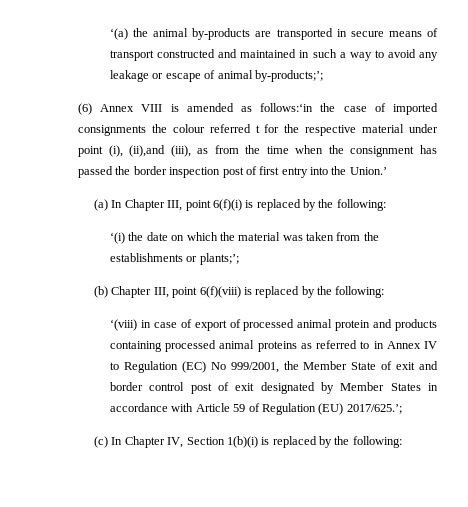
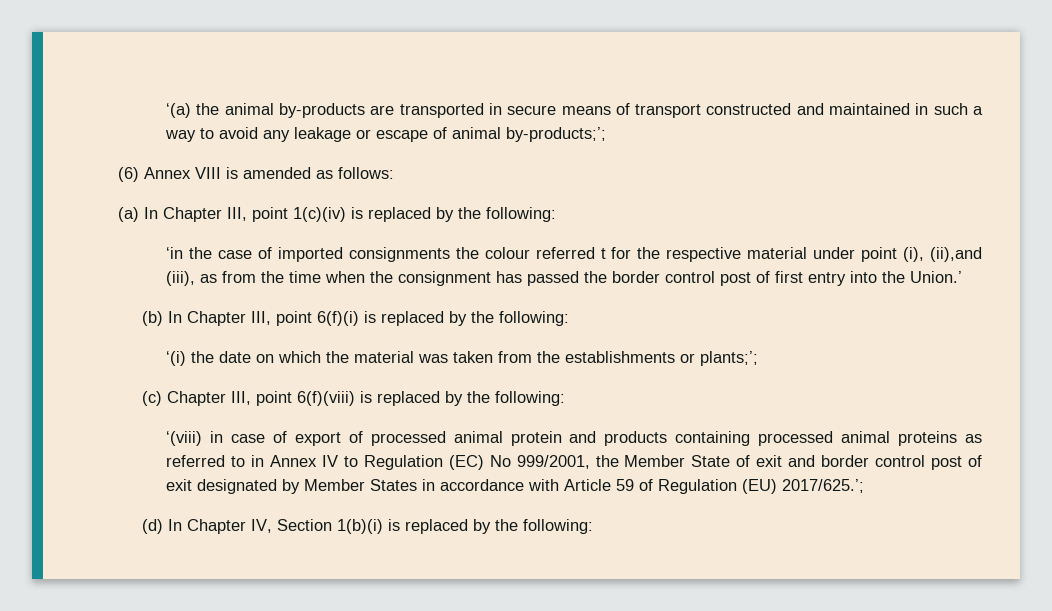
- (6) Annex VIII is amended as follows:‘in the case of imported consignments the colour referred t for the respective material under point (i), (ii),and (iii), as from the time when the consignment has passed the border inspection post of first entry into the Union.’
+ (6) Annex VIII is amended as follows:
+ (a) In Chapter III, point 1(c)(iv) is replaced by the following:
+ ‘in the case of imported consignments the colour referred t for the respective material under point (i), (ii),and (iii), as from the time when the consignment has passed the border control post of first entry into the Union.’
- (a) In Chapter III, point 6(f)(i) is replaced by the following:
+ (b) In Chapter III, point 6(f)(i) is replaced by the following:
- (b) Chapter III, point 6(f)(viii) is replaced by the following:
+ (c) Chapter III, point 6(f)(viii) is replaced by the following:
- (c) In Chapter IV, Section 1(b)(i) is replaced by the following:
+ (d) In Chapter IV, Section 1(b)(i) is replaced by the following:

